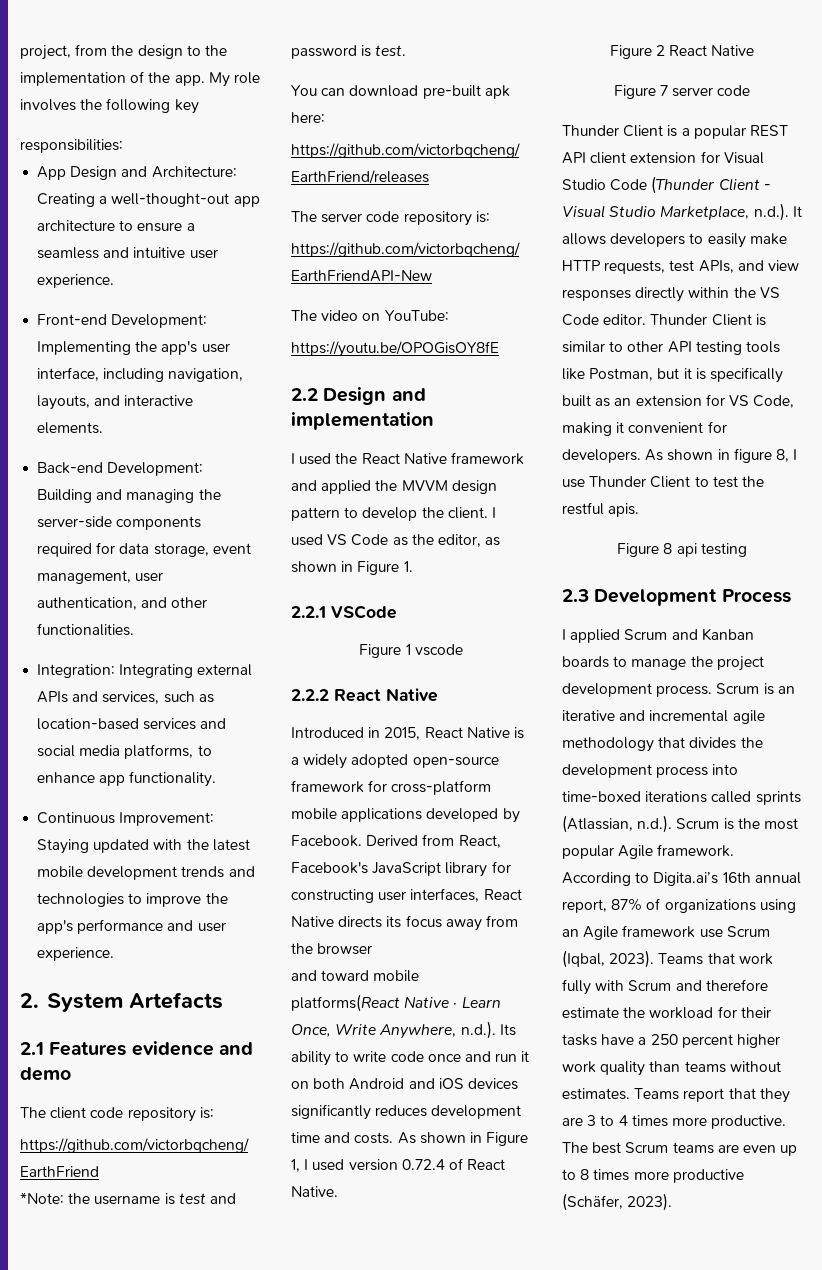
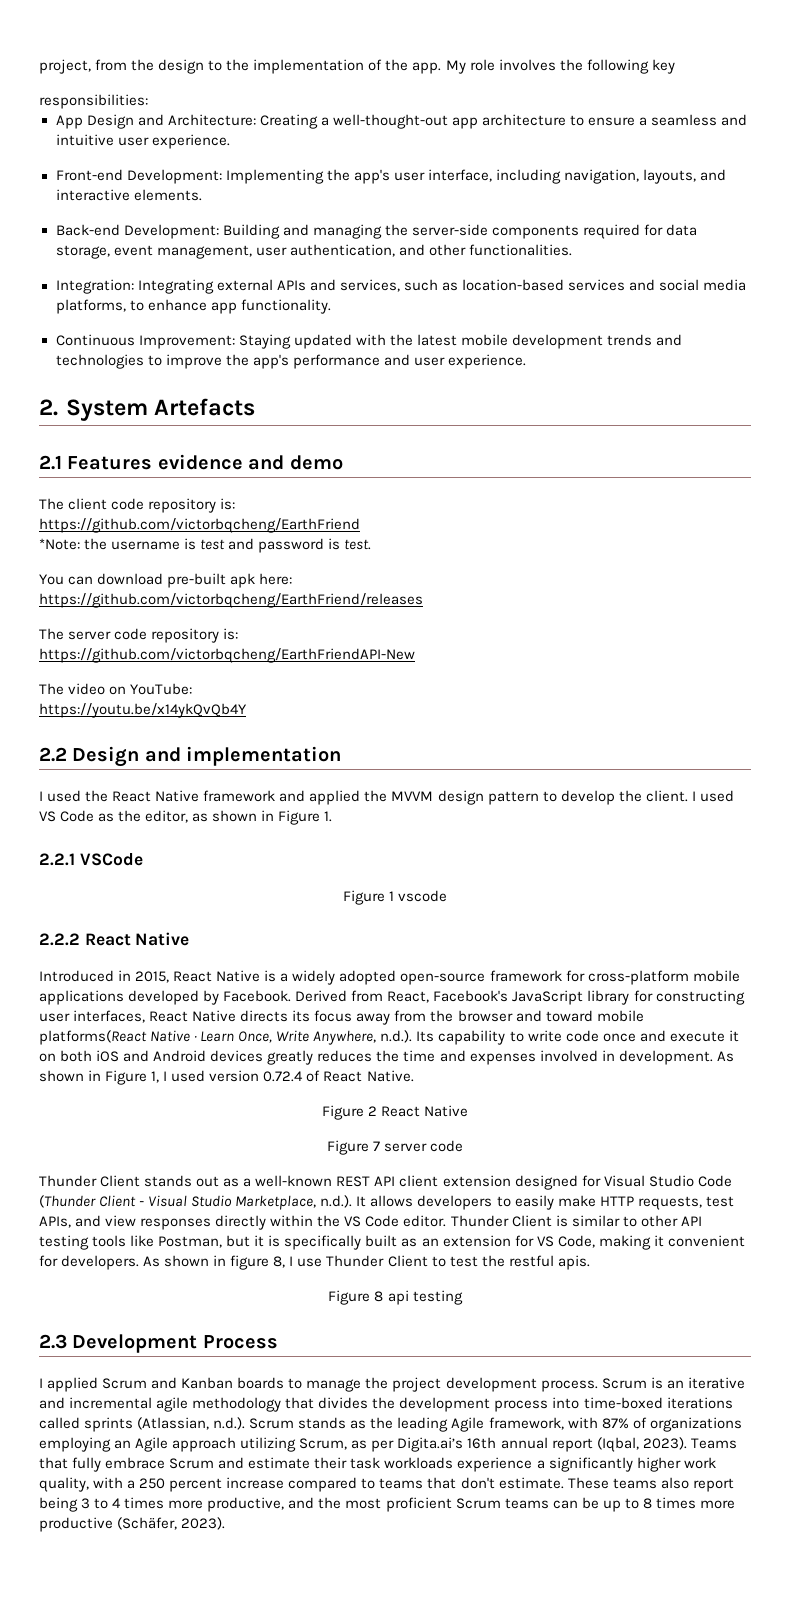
- https://youtu.be/OPOGisOY8fE
+ https://youtu.be/x14ykQvQb4Y
- Derived from React, Facebook's JavaScript library for constructing user interfaces, React Native directs its focus away from the browser
- and toward mobile platforms(React Native · Learn Once, Write Anywhere, n.d.). Its ability to write code once and run it on both Android and iOS devices significantly reduces development time and costs.
+ Derived from React, Facebook's JavaScript library for constructing user interfaces, React Native directs its focus away from the browser and toward mobile platforms(React Native · Learn Once, Write Anywhere, n.d.). Its capability to write code once and execute it on both iOS and Android devices greatly reduces the time and expenses involved in development.
- Thunder Client is a popular REST API client extension for Visual Studio Code (Thunder Client - Visual Studio Marketplace, n.d.). It allows developers to easily make HTTP requests, test APIs, and view responses directly within the VS Code editor.
+ Thunder Client stands out as a well-known REST API client extension designed for Visual Studio Code (Thunder Client - Visual Studio Marketplace, n.d.). It allows developers to easily make HTTP requests, test APIs, and view responses directly within the VS Code editor.
- Scrum is an iterative and incremental agile methodology that divides the development process into time-boxed iterations called sprints (Atlassian, n.d.). Scrum is the most popular Agile framework. According to Digita.ai’s 16th annual report, 87% of organizations using an Agile framework use Scrum (Iqbal, 2023). Teams that work fully with Scrum and therefore estimate the workload for their tasks have a 250 percent higher work quality than teams without estimates. Teams report that they are 3 to 4 times more productive. The best Scrum teams are even up to 8 times more productive (Schäfer, 2023).
+ Scrum is an iterative and incremental agile methodology that divides the development process into time-boxed iterations called sprints (Atlassian, n.d.). Scrum stands as the leading Agile framework, with 87% of organizations employing an Agile approach utilizing Scrum, as per Digita.ai’s 16th annual report (Iqbal, 2023). Teams that fully embrace Scrum and estimate their task workloads experience a significantly higher work quality, with a 250 percent increase compared to teams that don't estimate. These teams also report being 3 to 4 times more productive, and the most proficient Scrum teams can be up to 8 times more productive (Schäfer, 2023).

